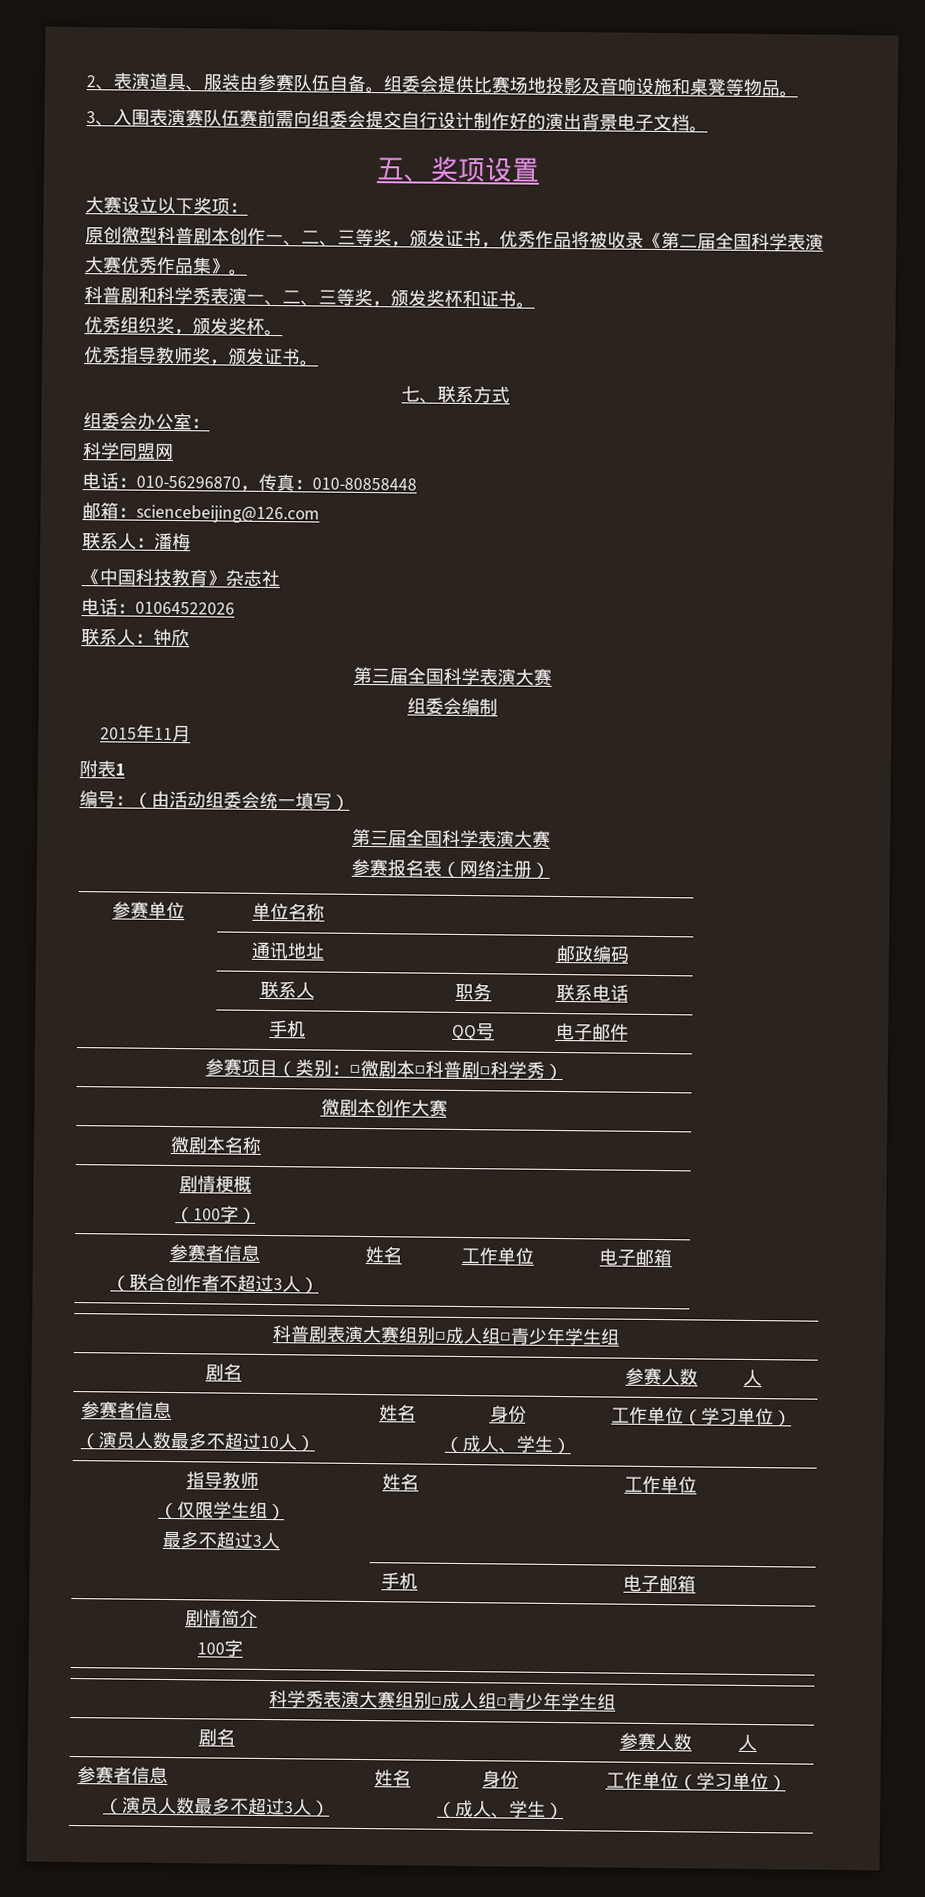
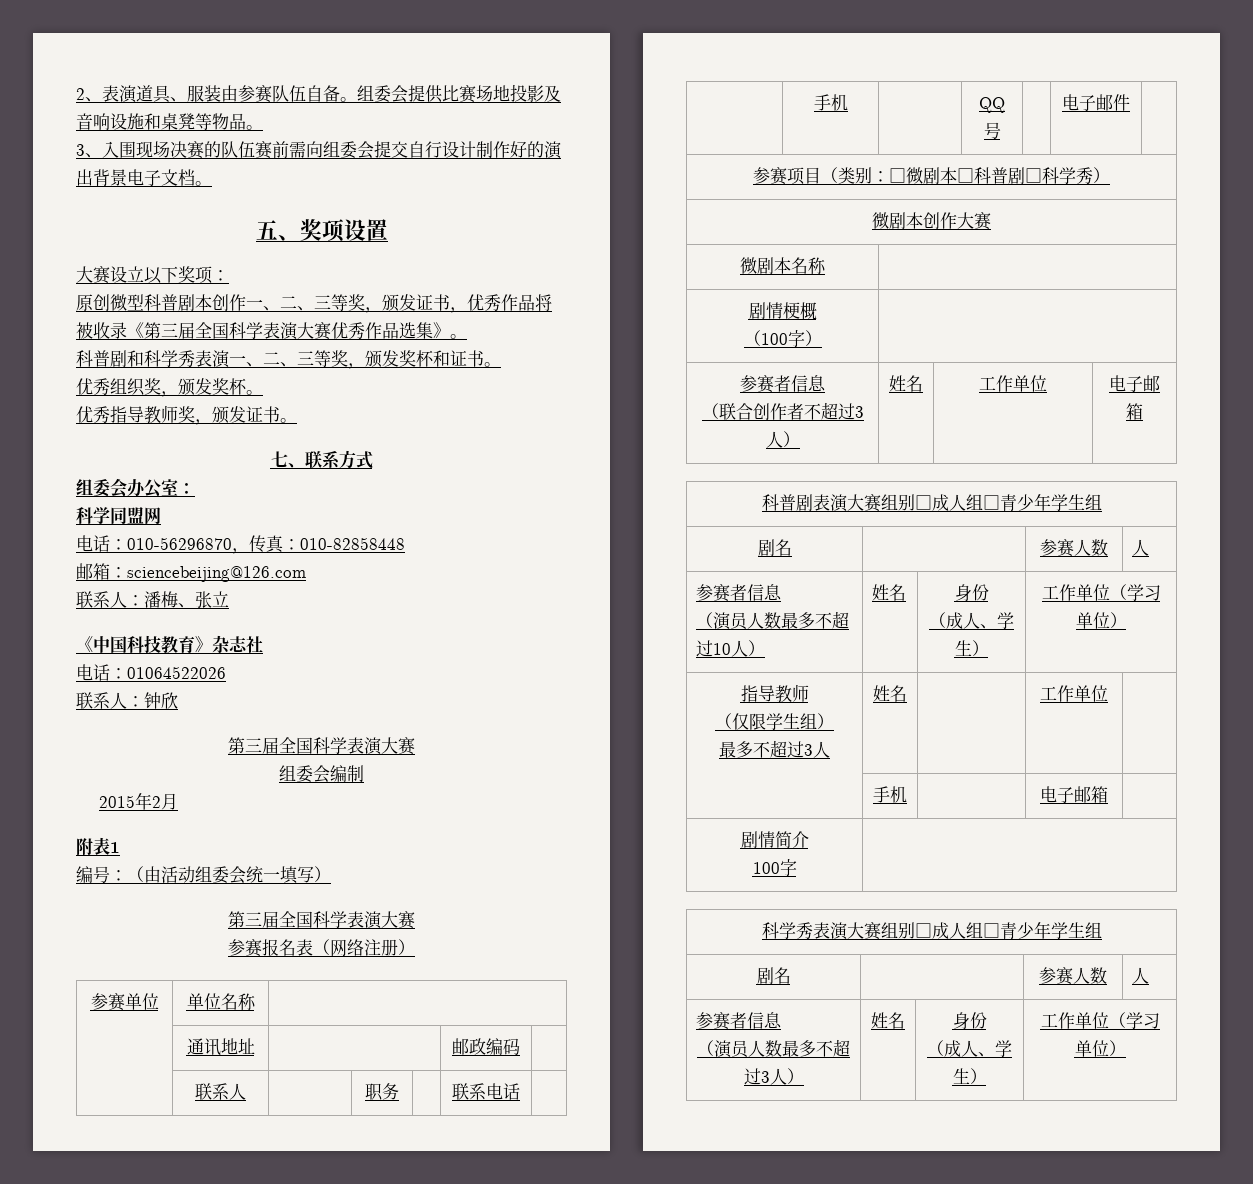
- 3、入围表演赛队伍赛前需向组委会提交自行设计制作好的演出背景电子文档。
+ 3、入围现场决赛的队伍赛前需向组委会提交自行设计制作好的演出背景电子文档。
- 原创微型科普剧本创作一、二、三等奖，颁发证书，优秀作品将被收录《第二届全国科学表演大赛优秀作品集》。
+ 原创微型科普剧本创作一、二、三等奖，颁发证书，优秀作品将被收录《第三届全国科学表演大赛优秀作品选集》。
- 电话：010-56296870，传真：010-80858448
+ 电话：010-56296870，传真：010-82858448
- 联系人：潘梅
+ 联系人：潘梅、张立
- 2015年11月
+ 2015年2月

